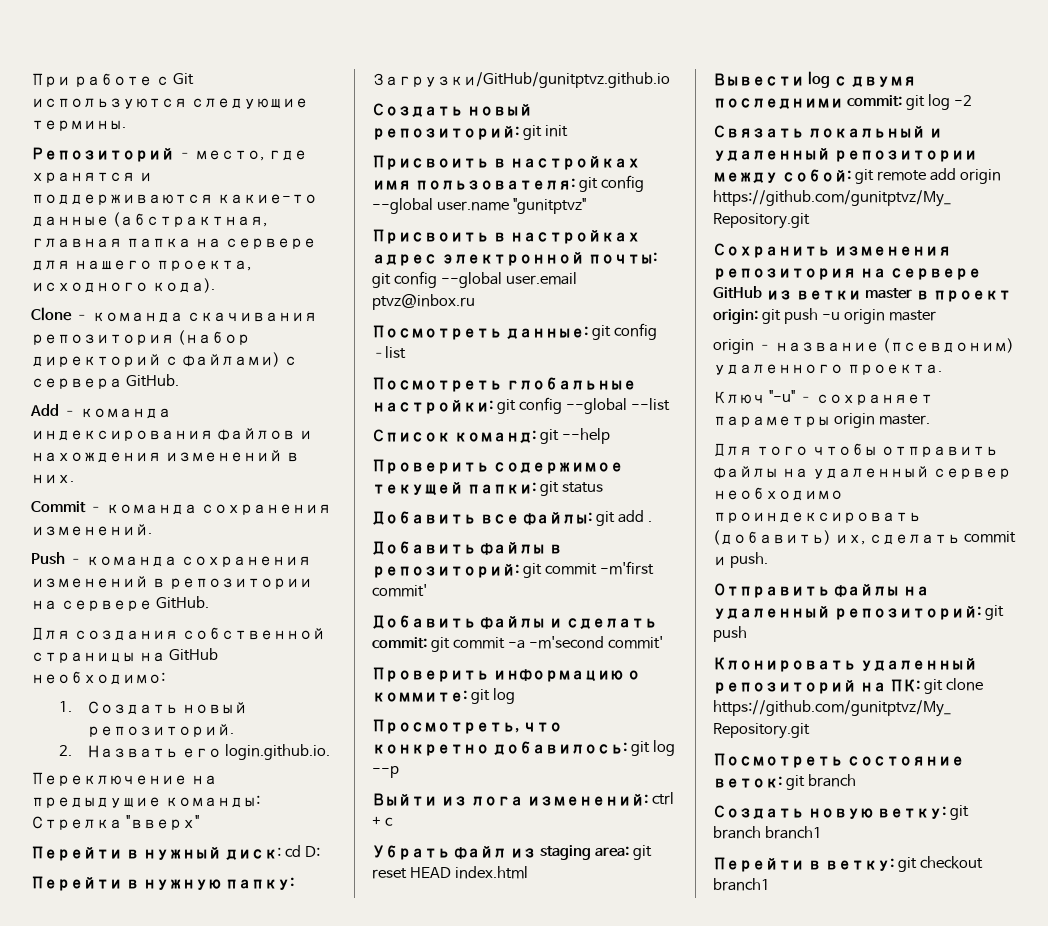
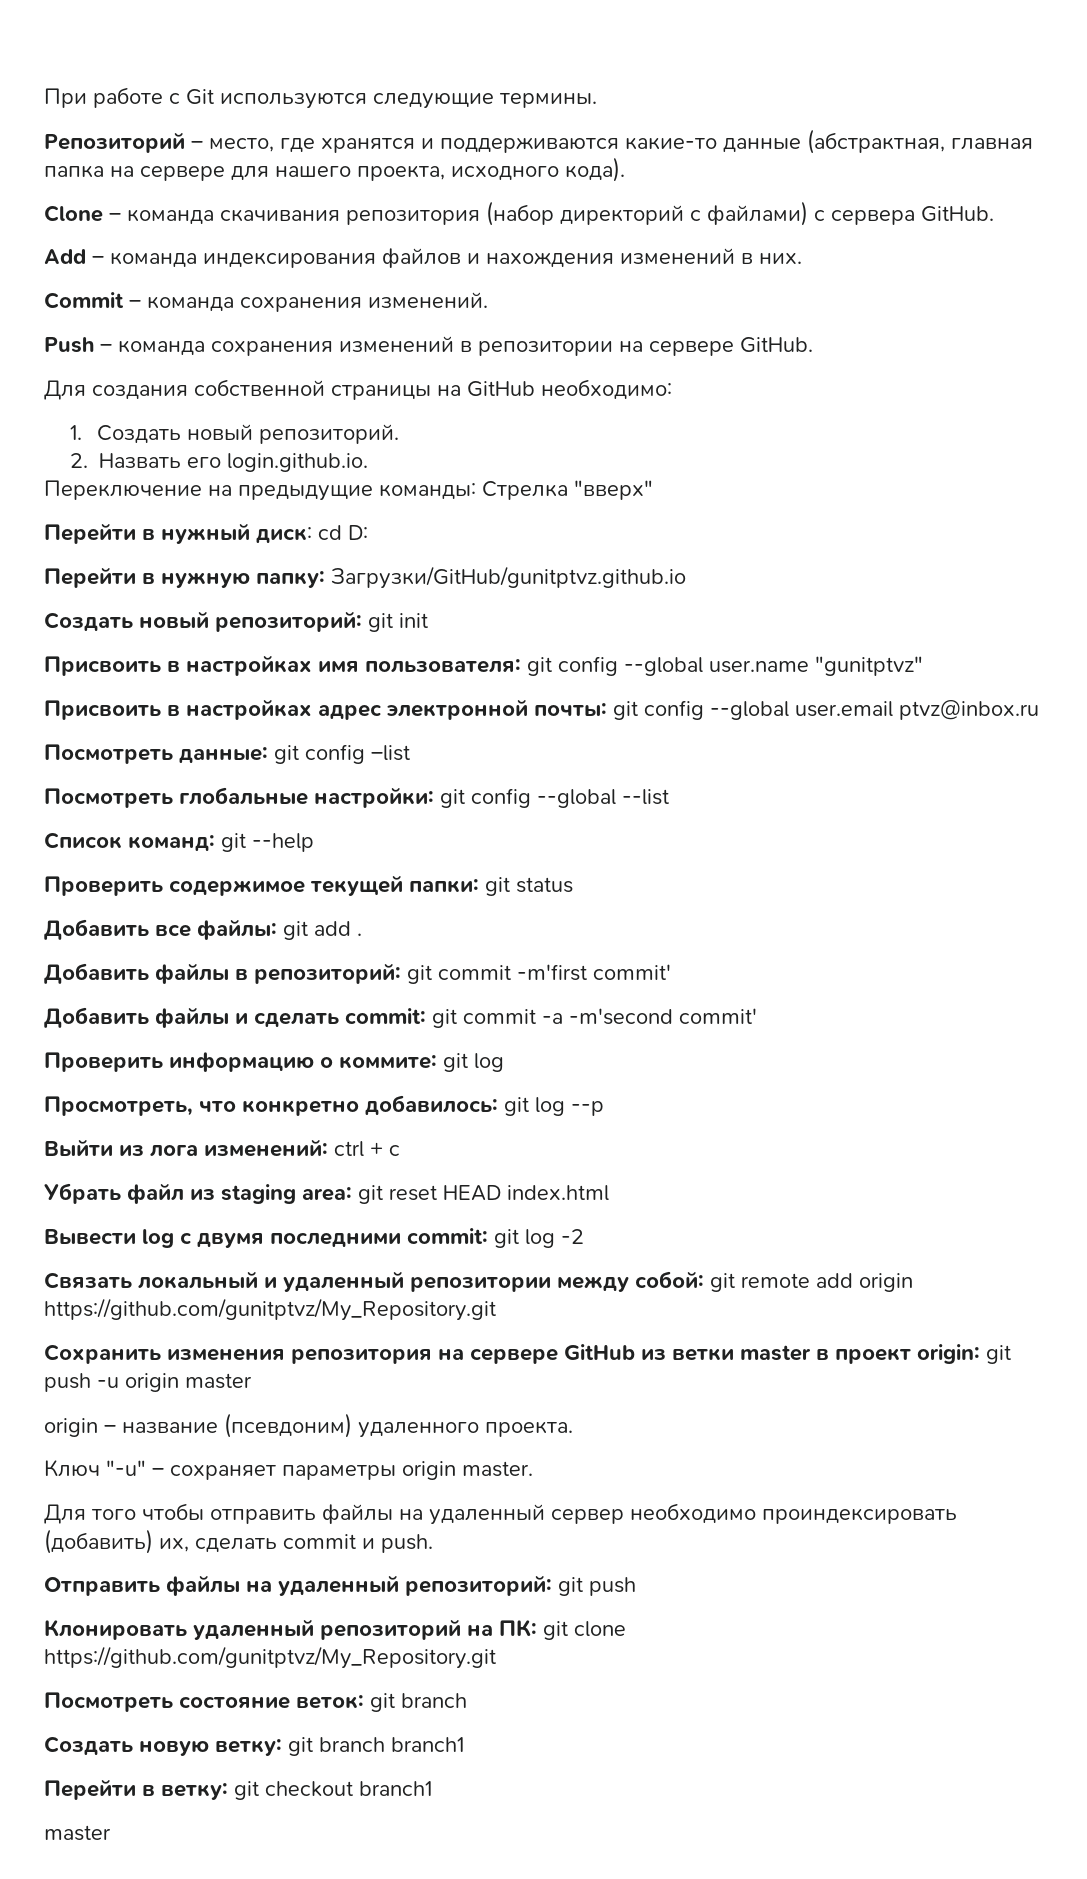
  Перейти в ветку: git checkout branch1
+ master

